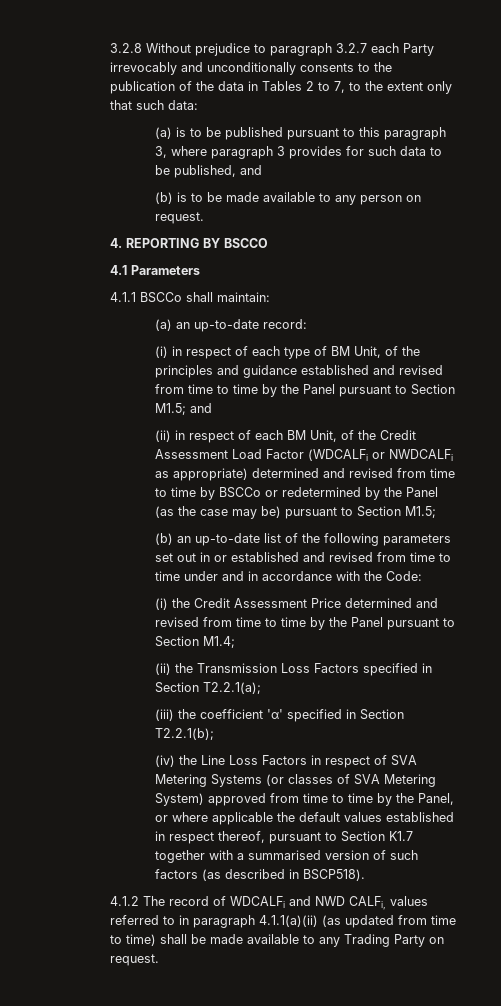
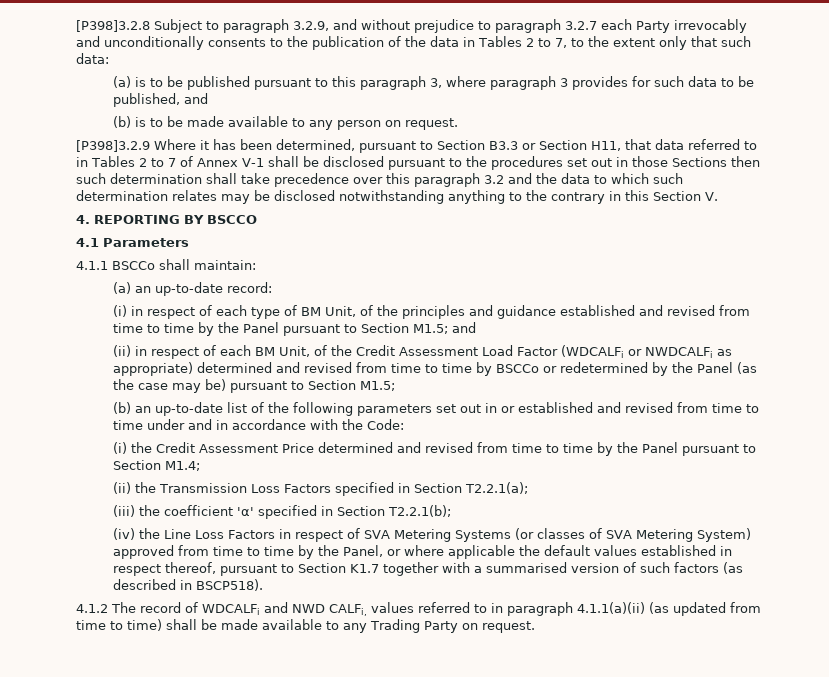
- 3.2.8 Without prejudice to paragraph 3.2.7 each Party irrevocably and unconditionally consents to the publication of the data in Tables 2 to 7, to the extent only that such data:
+ [P398]3.2.8 Subject to paragraph 3.2.9, and without prejudice to paragraph 3.2.7 each Party irrevocably and unconditionally consents to the publication of the data in Tables 2 to 7, to the extent only that such data:
+ [P398]3.2.9 Where it has been determined, pursuant to Section B3.3 or Section H11, that data referred to in Tables 2 to 7 of Annex V-1 shall be disclosed pursuant to the procedures set out in those Sections then such determination shall take precedence over this paragraph 3.2 and the data to which such determination relates may be disclosed notwithstanding anything to the contrary in this Section V.

